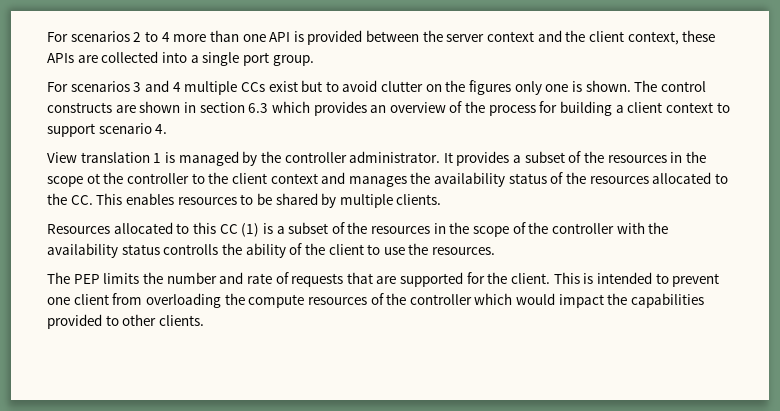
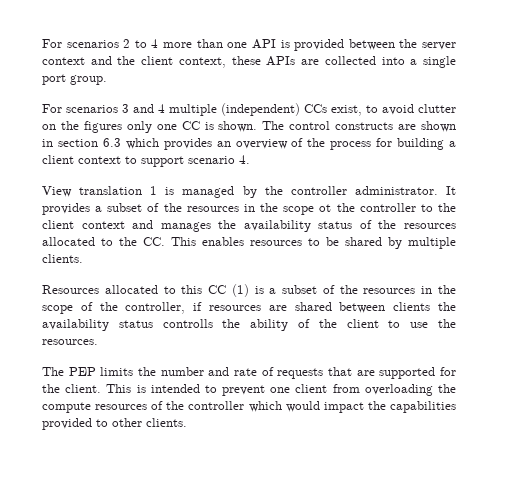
- For scenarios 3 and 4 multiple CCs exist but to avoid clutter on the figures only one is shown.
+ For scenarios 3 and 4 multiple (independent) CCs exist, to avoid clutter on the figures only one CC is shown.
- Resources allocated to this CC (1) is a subset of the resources in the scope of the controller with the availability status controlls the ability of the client to use the resources.
+ Resources allocated to this CC (1) is a subset of the resources in the scope of the controller, if resources are shared between clients the availability status controlls the ability of the client to use the resources.

